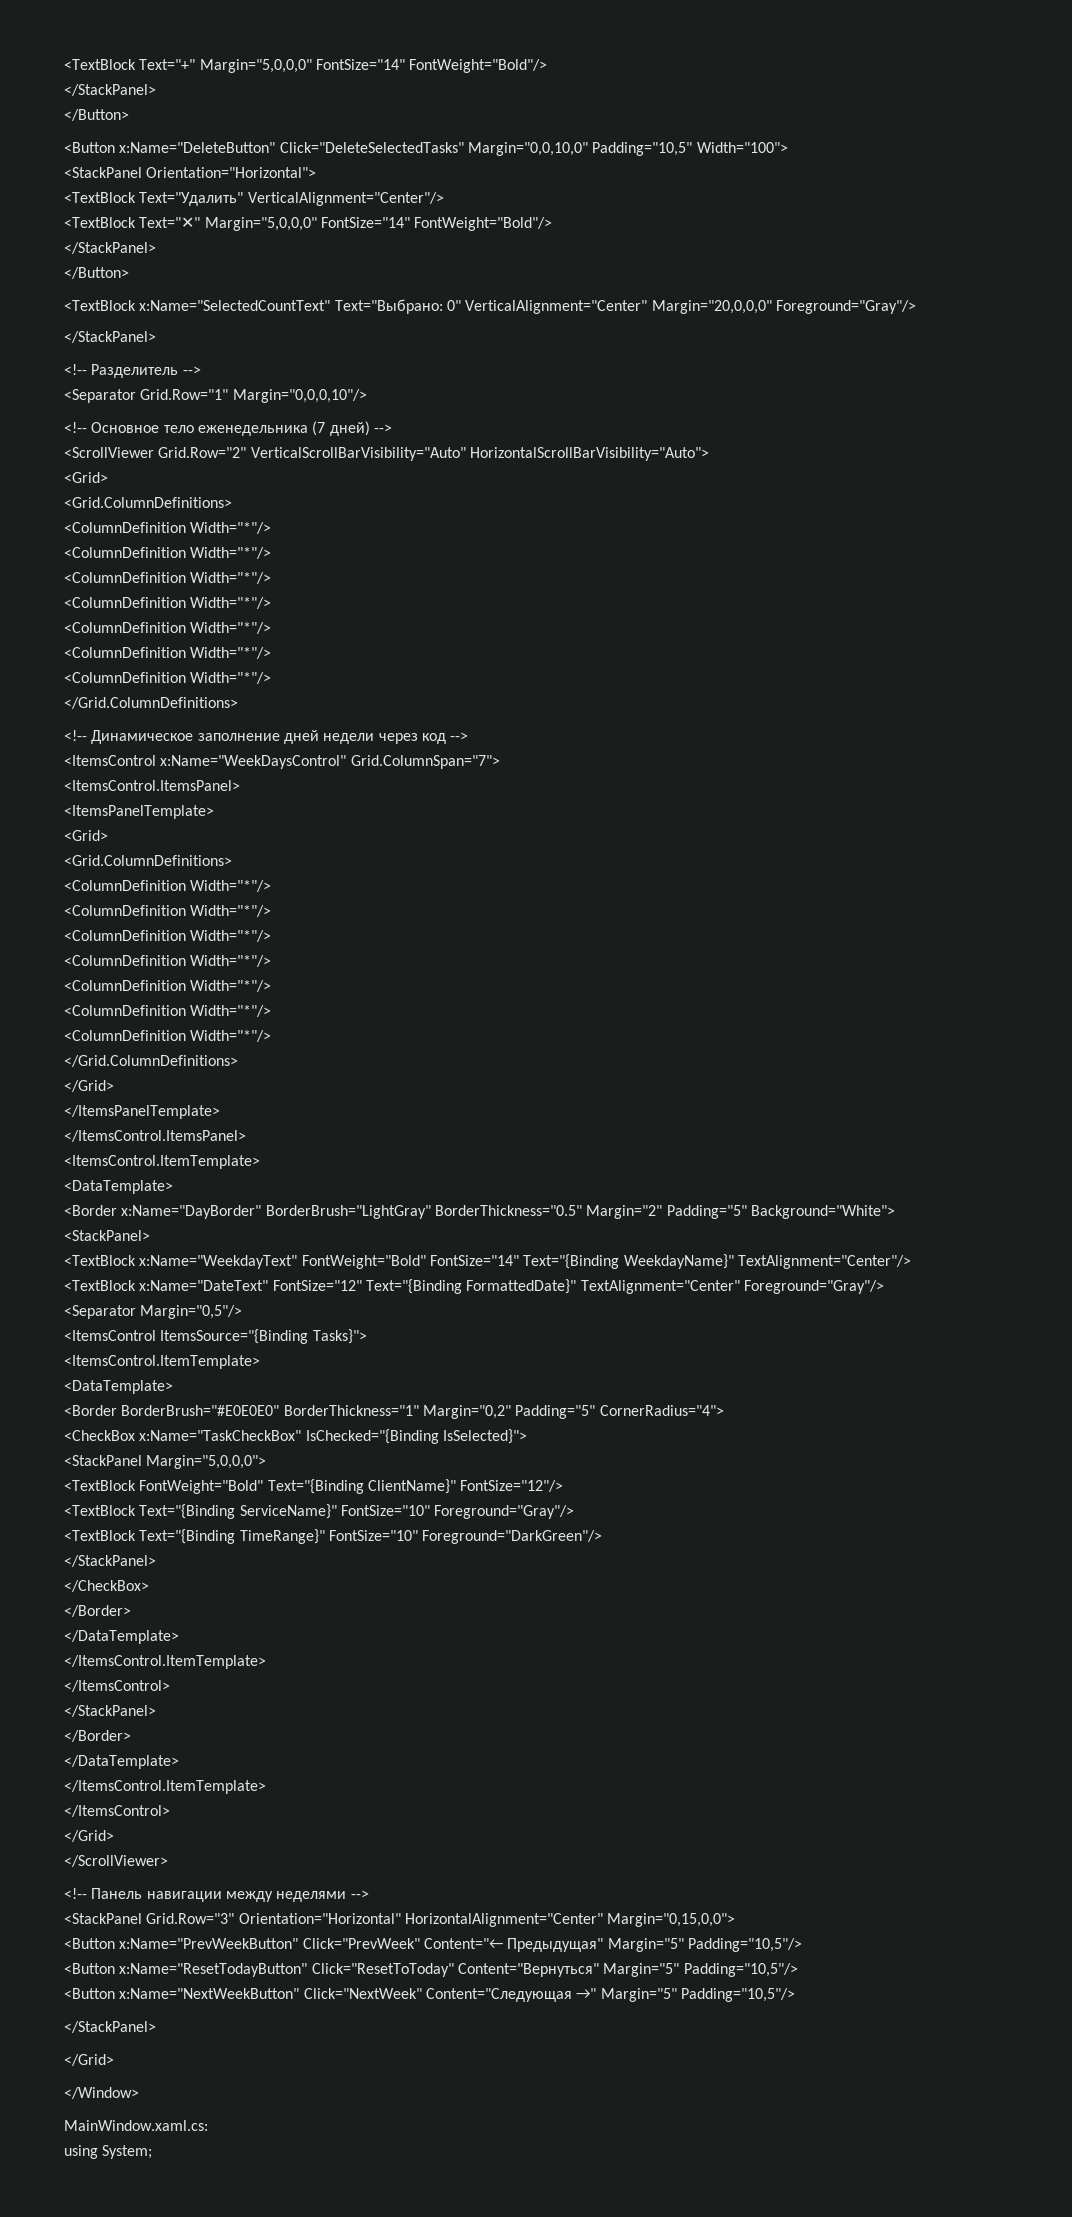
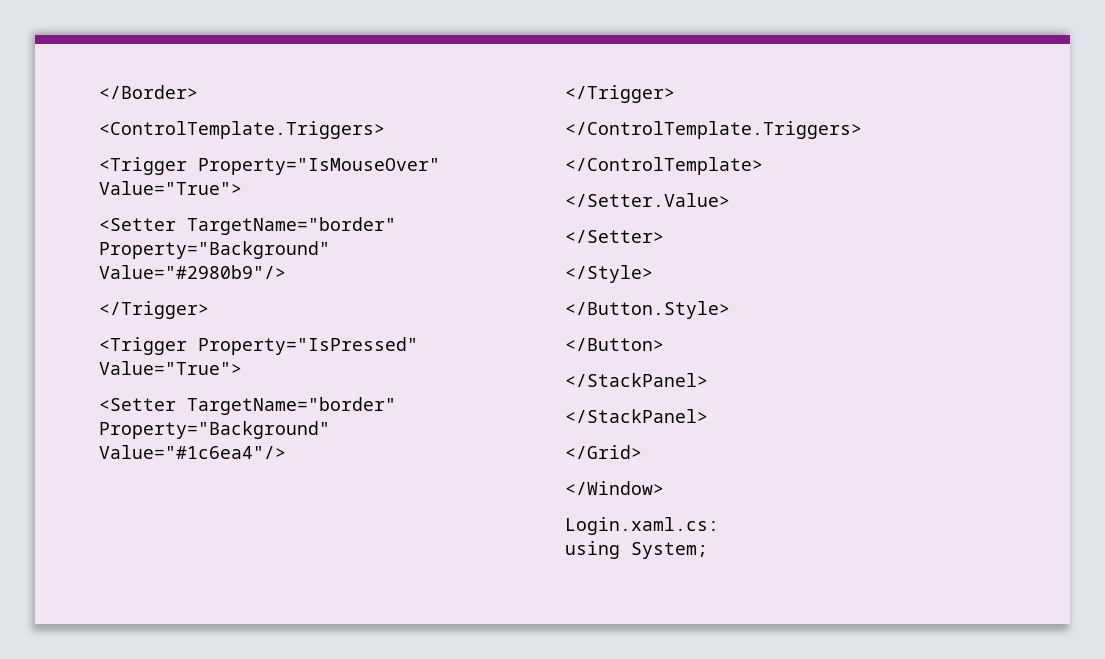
- <TextBlock Text="+" Margin="5,0,0,0" FontSize="14" FontWeight="Bold"/>
+ </Border>
+ <ControlTemplate.Triggers>
+ <Trigger Property="IsMouseOver" Value="True">
+ <Setter TargetName="border" Property="Background" Value="#2980b9"/>
+ </Trigger>
+ <Trigger Property="IsPressed" Value="True">
+ <Setter TargetName="border" Property="Background" Value="#1c6ea4"/>
+ </Trigger>
+ </ControlTemplate.Triggers>
+ </ControlTemplate>
+ </Setter.Value>
+ </Setter>
+ </Style>
+ </Button.Style>
+ </Button>
  </StackPanel>
- </Button>
- <Button x:Name="DeleteButton" Click="DeleteSelectedTasks" Margin="0,0,10,0" Padding="10,5" Width="100">
- <StackPanel Orientation="Horizontal">
- <TextBlock Text="Удалить" VerticalAlignment="Center"/>
- <TextBlock Text="✕" Margin="5,0,0,0" FontSize="14" FontWeight="Bold"/>
- </StackPanel>
- </Button>
- <TextBlock x:Name="SelectedCountText" Text="Выбрано: 0" VerticalAlignment="Center" Margin="20,0,0,0" Foreground="Gray"/>
- </StackPanel>
- <!-- Разделитель -->
- <Separator Grid.Row="1" Margin="0,0,0,10"/>
- <!-- Основное тело еженедельника (7 дней) -->
- <ScrollViewer Grid.Row="2" VerticalScrollBarVisibility="Auto" HorizontalScrollBarVisibility="Auto">
- <Grid>
- <Grid.ColumnDefinitions>
- <ColumnDefinition Width="*"/>
- <ColumnDefinition Width="*"/>
- <ColumnDefinition Width="*"/>
- <ColumnDefinition Width="*"/>
- <ColumnDefinition Width="*"/>
- <ColumnDefinition Width="*"/>
- <ColumnDefinition Width="*"/>
- </Grid.ColumnDefinitions>
- <!-- Динамическое заполнение дней недели через код -->
- <ItemsControl x:Name="WeekDaysControl" Grid.ColumnSpan="7">
- <ItemsControl.ItemsPanel>
- <ItemsPanelTemplate>
- <Grid>
- <Grid.ColumnDefinitions>
- <ColumnDefinition Width="*"/>
- <ColumnDefinition Width="*"/>
- <ColumnDefinition Width="*"/>
- <ColumnDefinition Width="*"/>
- <ColumnDefinition Width="*"/>
- <ColumnDefinition Width="*"/>
- <ColumnDefinition Width="*"/>
- </Grid.ColumnDefinitions>
- </Grid>
- </ItemsPanelTemplate>
- </ItemsControl.ItemsPanel>
- <ItemsControl.ItemTemplate>
- <DataTemplate>
- <Border x:Name="DayBorder" BorderBrush="LightGray" BorderThickness="0.5" Margin="2" Padding="5" Background="White">
- <StackPanel>
- <TextBlock x:Name="WeekdayText" FontWeight="Bold" FontSize="14" Text="{Binding WeekdayName}" TextAlignment="Center"/>
- <TextBlock x:Name="DateText" FontSize="12" Text="{Binding FormattedDate}" TextAlignment="Center" Foreground="Gray"/>
- <Separator Margin="0,5"/>
- <ItemsControl ItemsSource="{Binding Tasks}">
- <ItemsControl.ItemTemplate>
- <DataTemplate>
- <Border BorderBrush="#E0E0E0" BorderThickness="1" Margin="0,2" Padding="5" CornerRadius="4">
- <CheckBox x:Name="TaskCheckBox" IsChecked="{Binding IsSelected}">
- <StackPanel Margin="5,0,0,0">
- <TextBlock FontWeight="Bold" Text="{Binding ClientName}" FontSize="12"/>
- <TextBlock Text="{Binding ServiceName}" FontSize="10" Foreground="Gray"/>
- <TextBlock Text="{Binding TimeRange}" FontSize="10" Foreground="DarkGreen"/>
- </StackPanel>
- </CheckBox>
- </Border>
- </DataTemplate>
- </ItemsControl.ItemTemplate>
- </ItemsControl>
- </StackPanel>
- </Border>
- </DataTemplate>
- </ItemsControl.ItemTemplate>
- </ItemsControl>
- </Grid>
- </ScrollViewer>
- <!-- Панель навигации между неделями -->
- <StackPanel Grid.Row="3" Orientation="Horizontal" HorizontalAlignment="Center" Margin="0,15,0,0">
- <Button x:Name="PrevWeekButton" Click="PrevWeek" Content="← Предыдущая" Margin="5" Padding="10,5"/>
- <Button x:Name="ResetTodayButton" Click="ResetToToday" Content="Вернуться" Margin="5" Padding="10,5"/>
- <Button x:Name="NextWeekButton" Click="NextWeek" Content="Следующая →" Margin="5" Padding="10,5"/>
- MainWindow.xaml.cs:
+ Login.xaml.cs:

